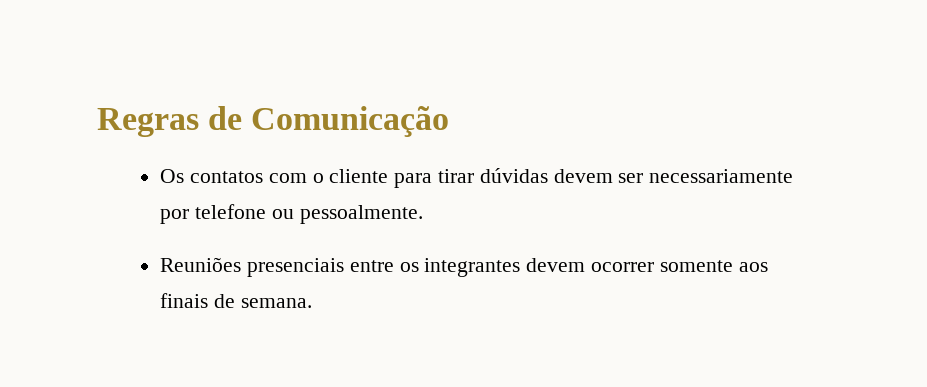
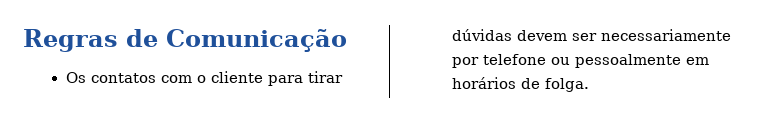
- Os contatos com o cliente para tirar dúvidas devem ser necessariamente por telefone ou pessoalmente.
- Reuniões presenciais entre os integrantes devem ocorrer somente aos finais de semana.
+ Os contatos com o cliente para tirar dúvidas devem ser necessariamente por telefone ou pessoalmente em horários de folga.

